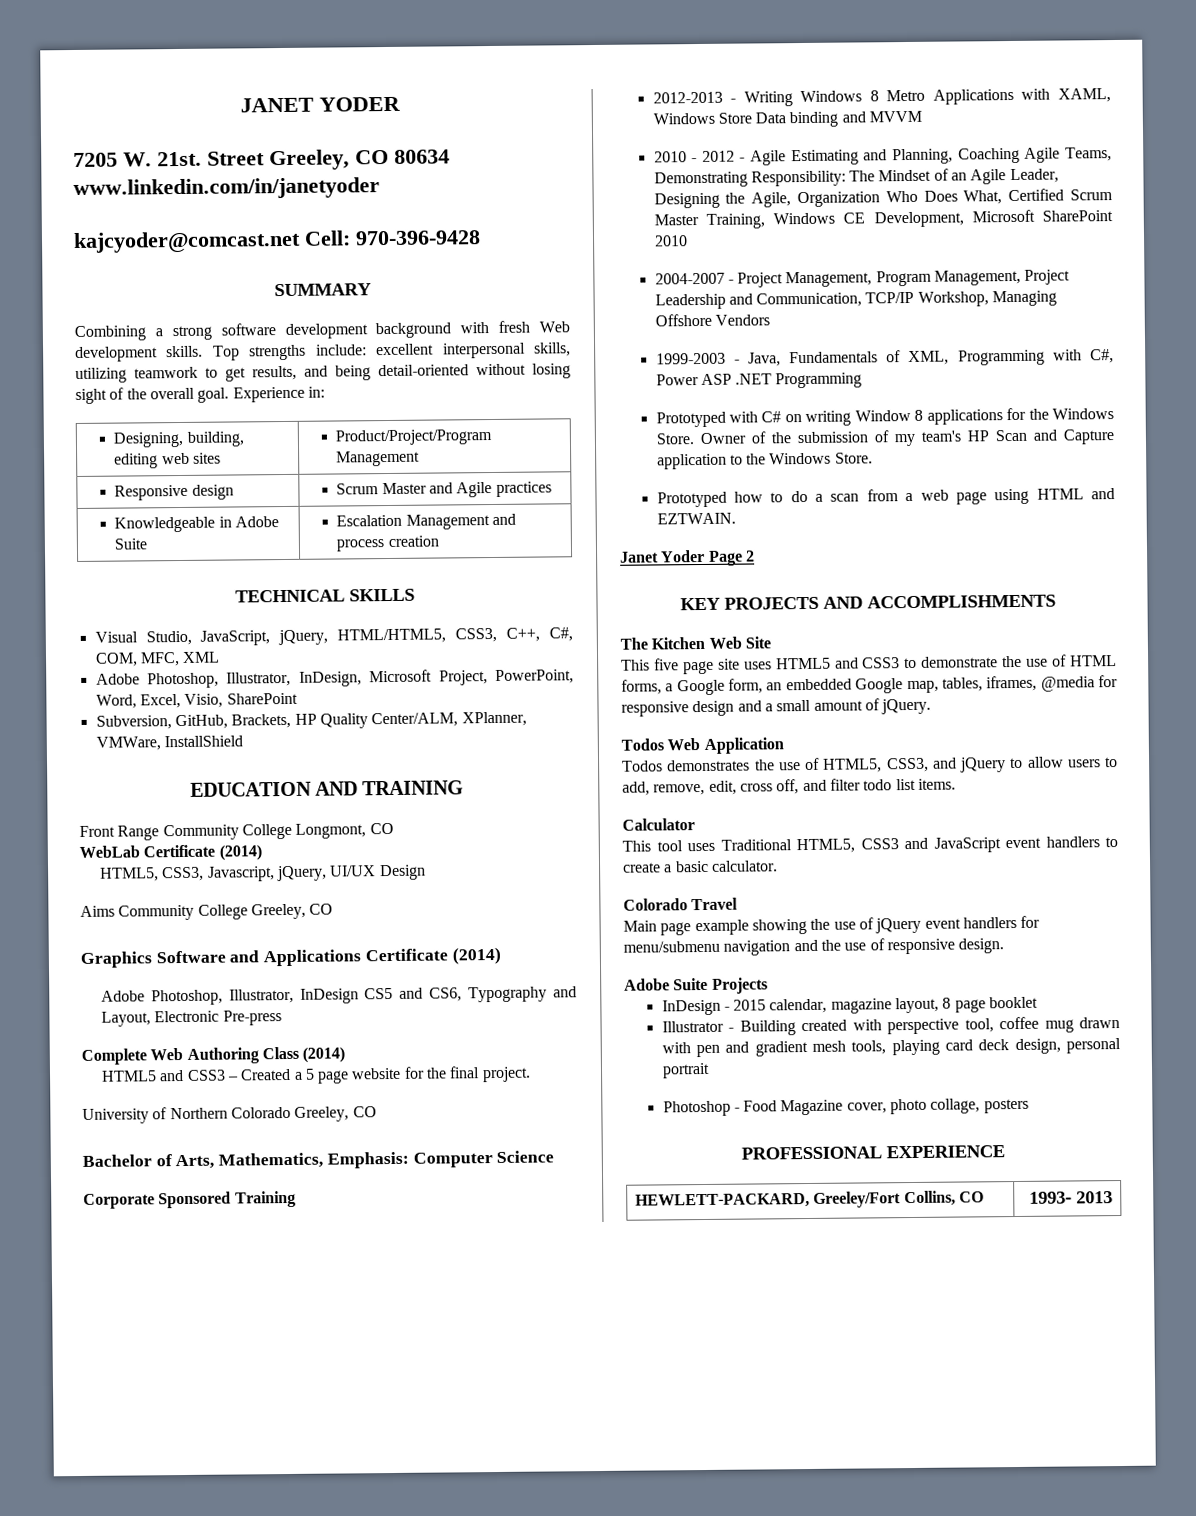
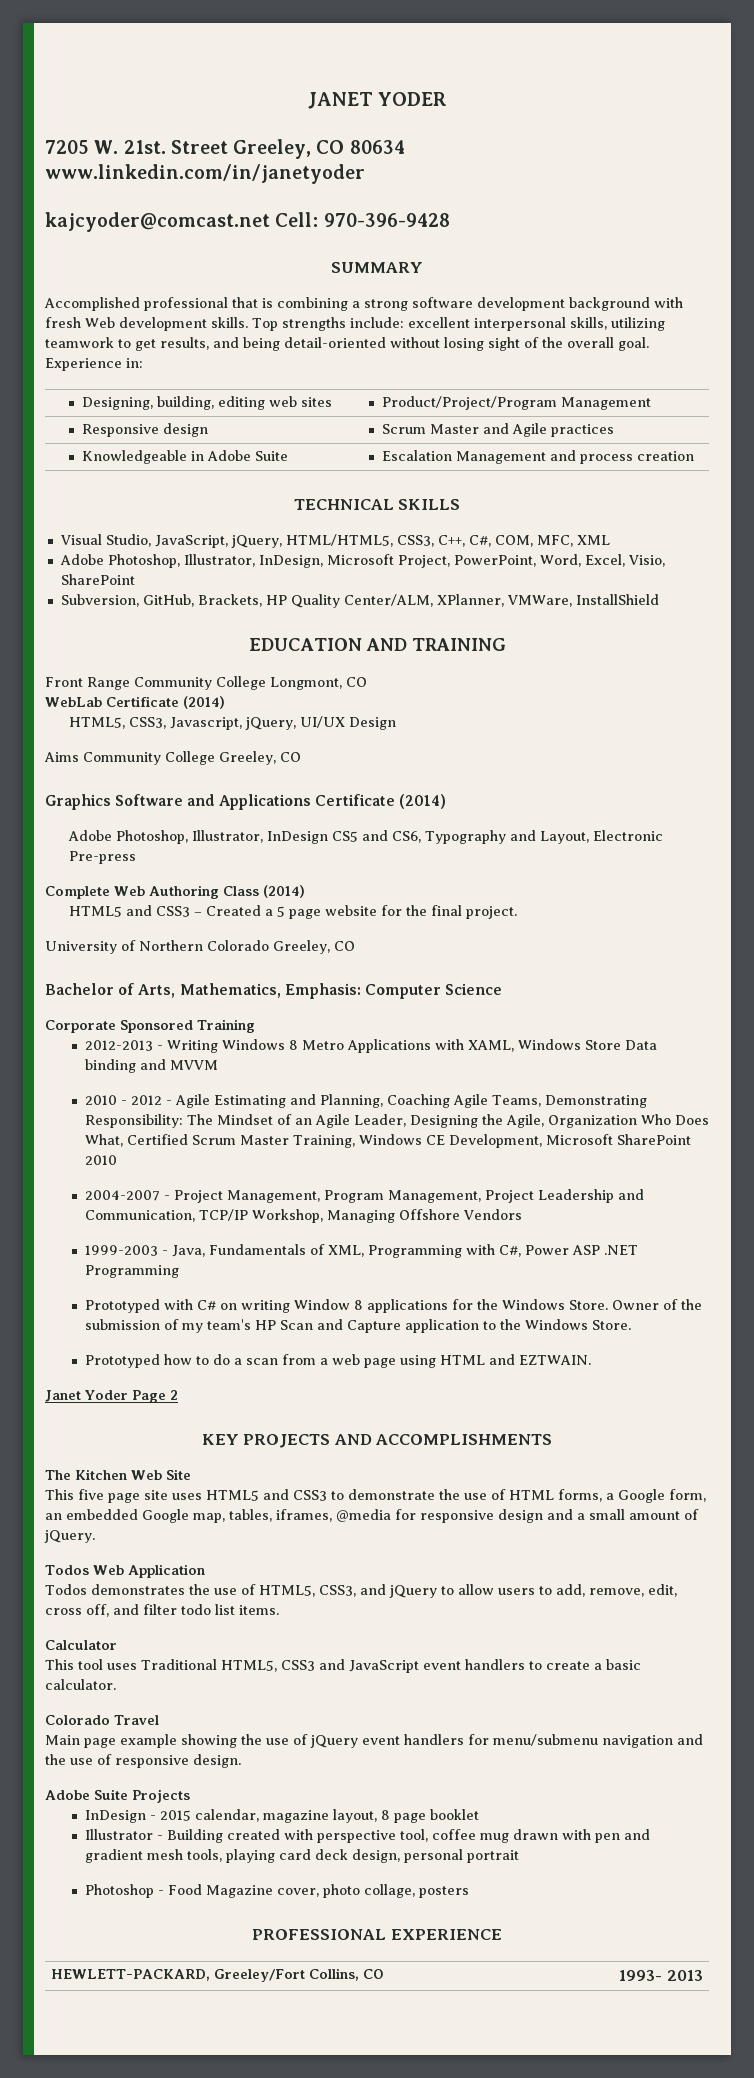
- Combining a strong software development background with fresh Web development skills.
+ Accomplished professional that is combining a strong software development background with fresh Web development skills.

